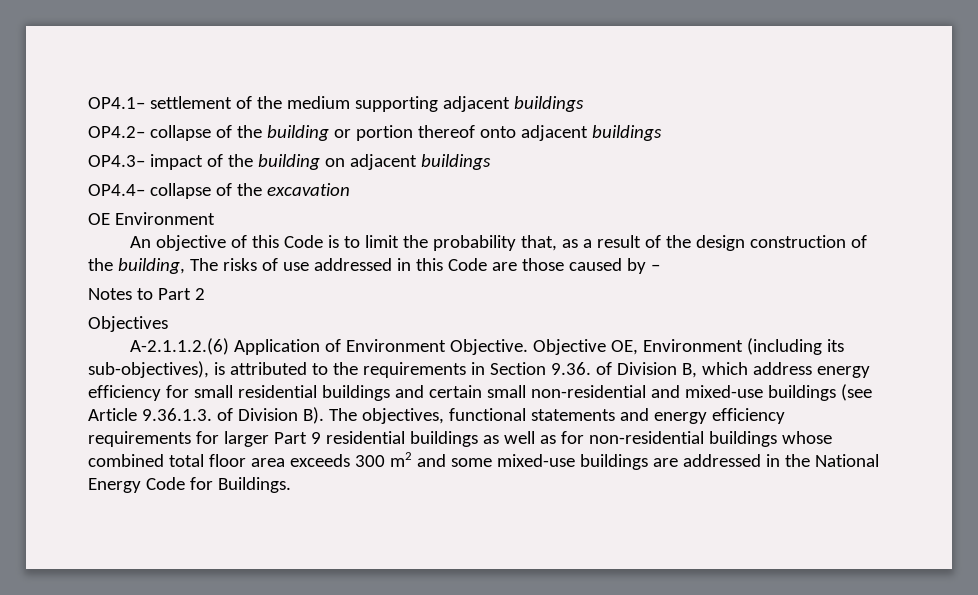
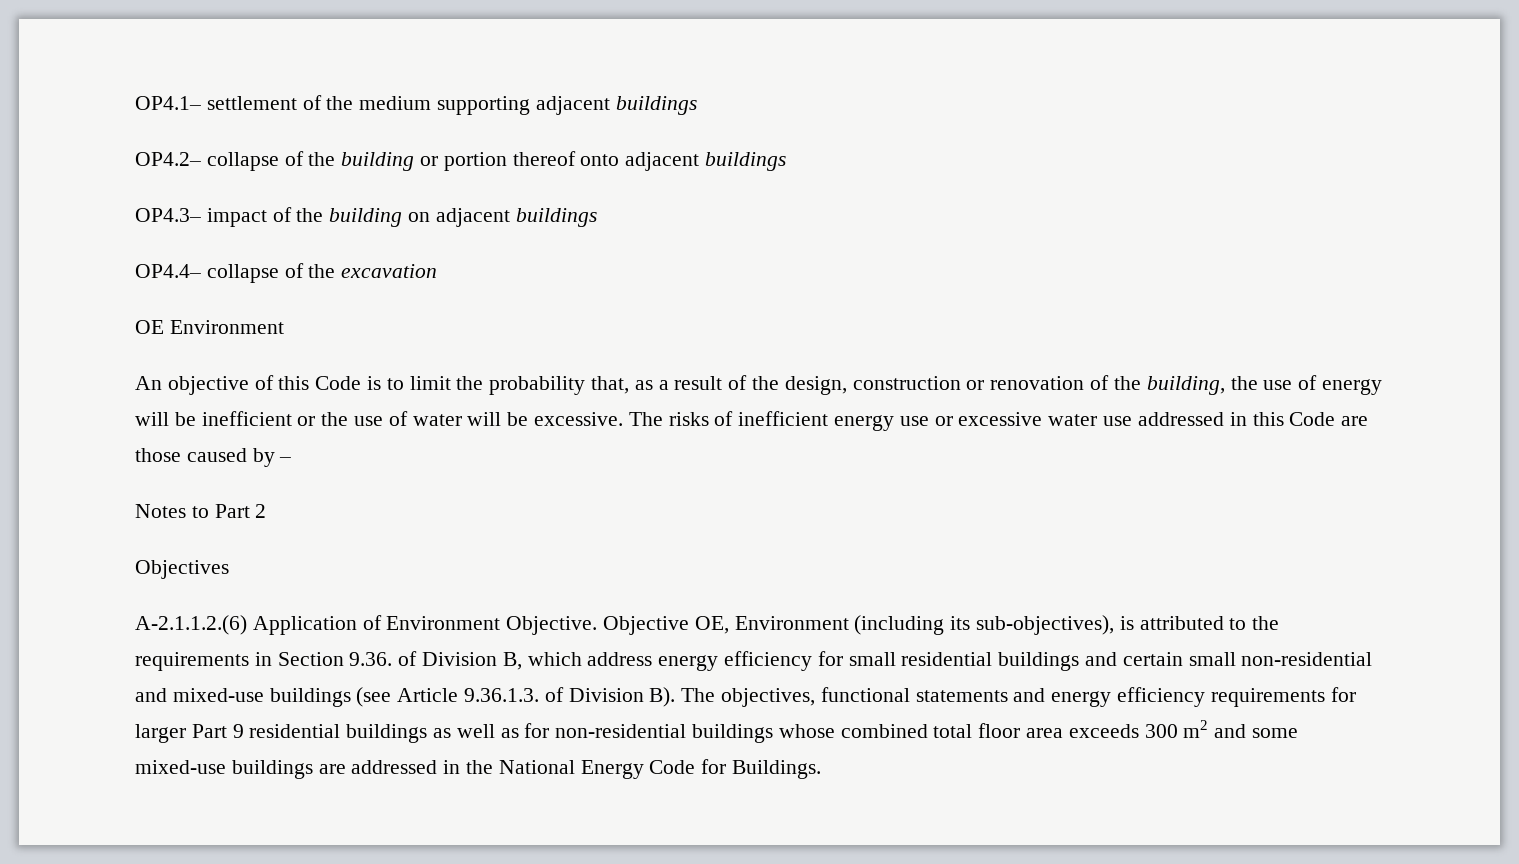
- An objective of this Code is to limit the probability that, as a result of the design construction of the building, The risks of use addressed in this Code are those caused by –
+ An objective of this Code is to limit the probability that, as a result of the design, construction or renovation of the building, the use of energy will be inefficient or the use of water will be excessive. The risks of inefficient energy use or excessive water use addressed in this Code are those caused by –

